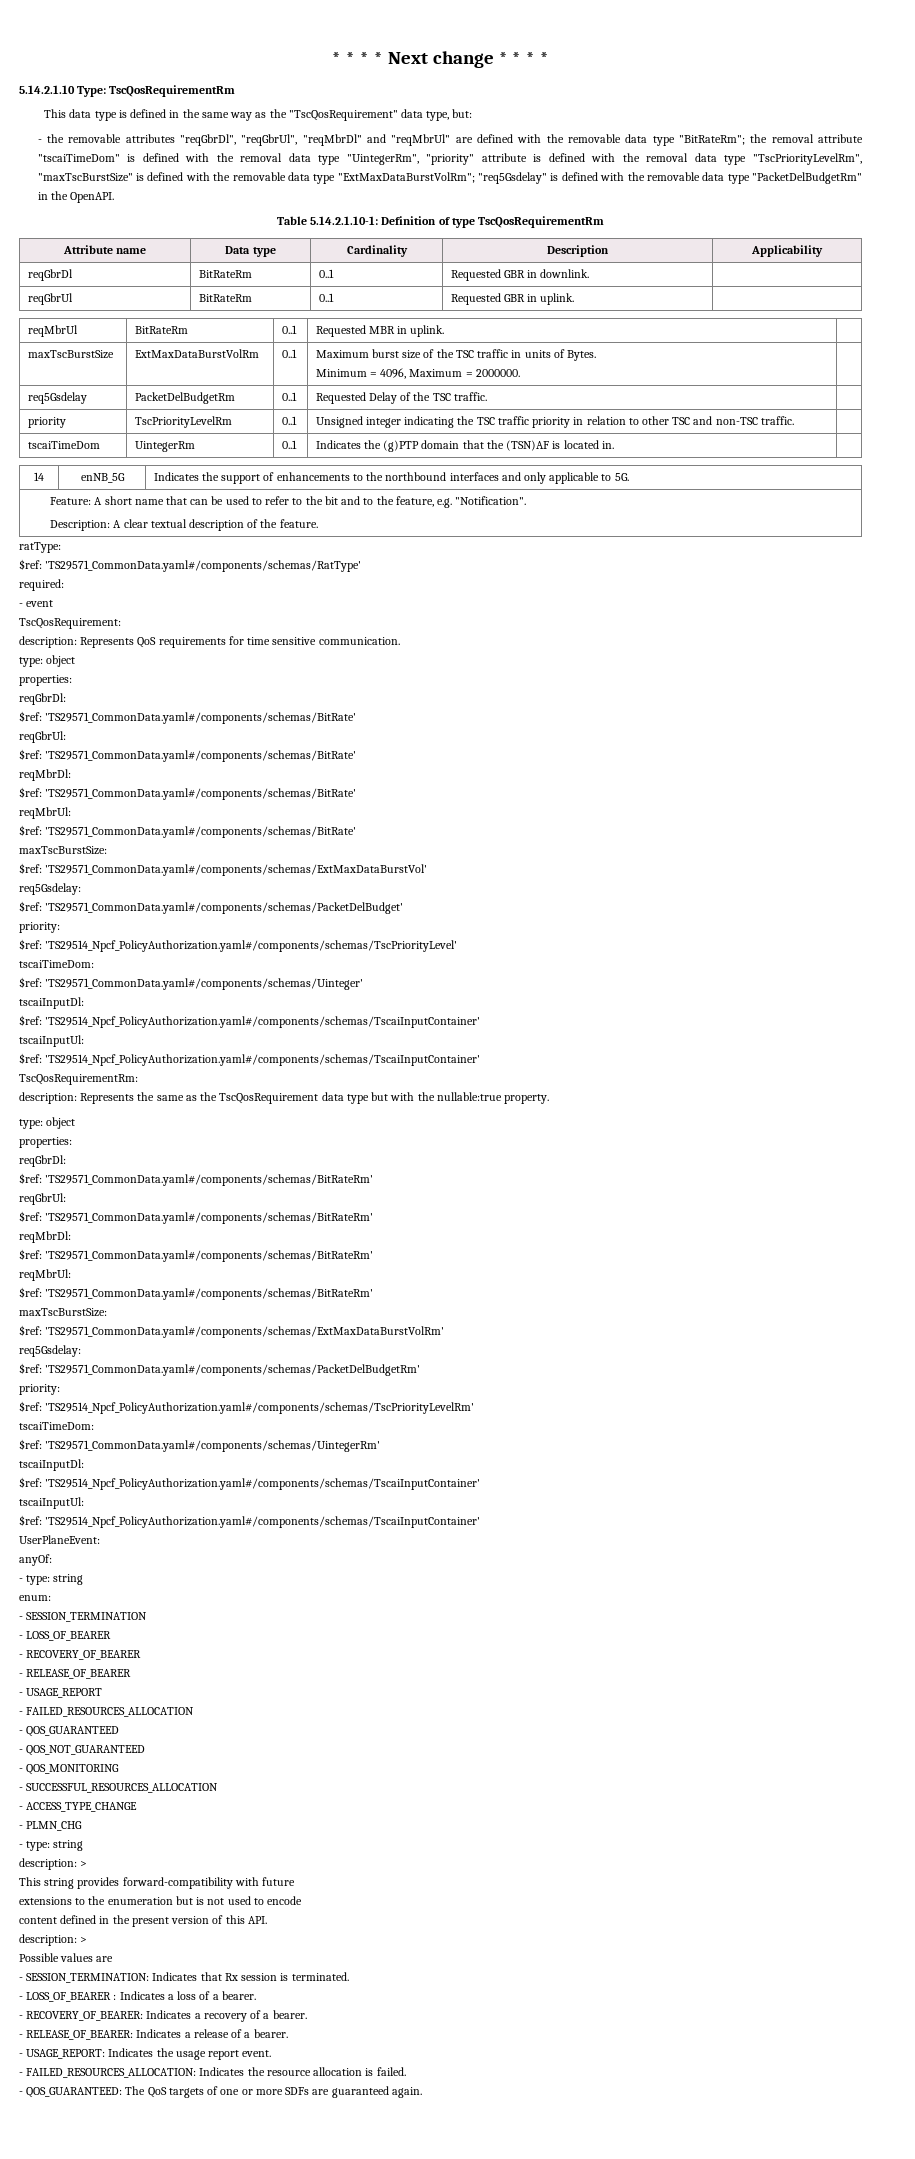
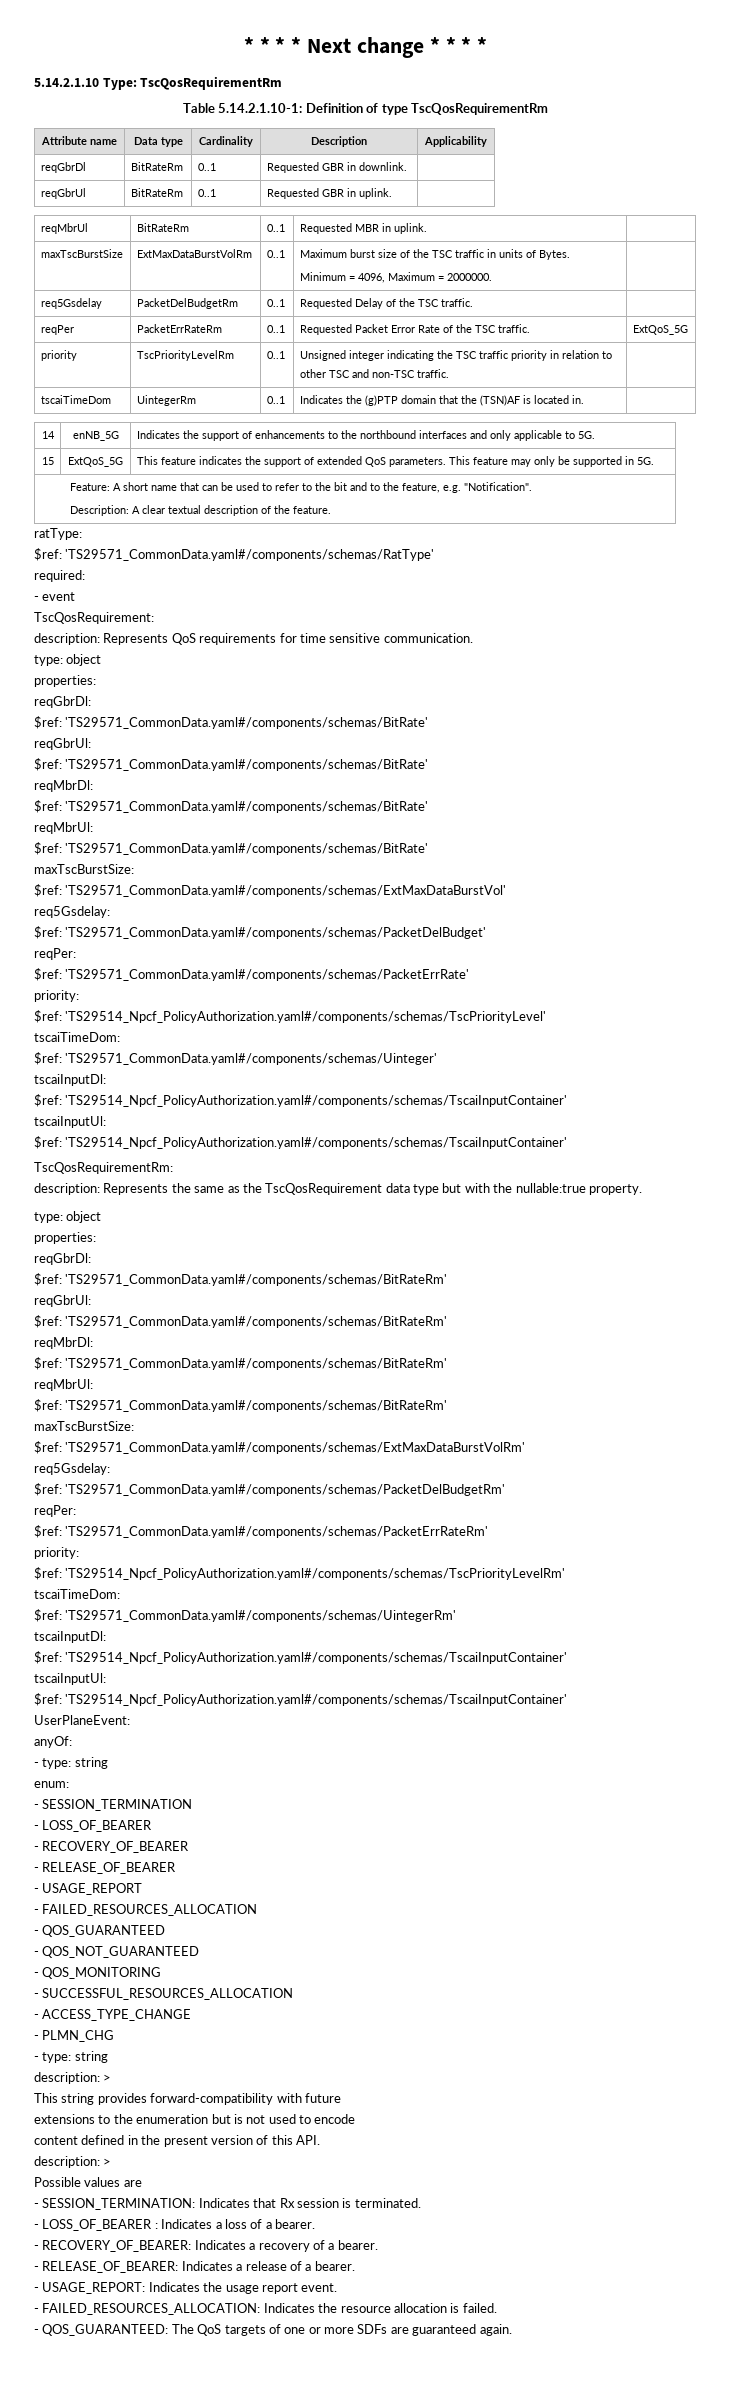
- This data type is defined in the same way as the "TscQosRequirement" data type, but:
- - the removable attributes "reqGbrDl", "reqGbrUl", "reqMbrDl" and "reqMbrUl" are defined with the removable data type "BitRateRm"; the removal attribute "tscaiTimeDom" is defined with the removal data type "UintegerRm", "priority" attribute is defined with the removal data type "TscPriorityLevelRm", "maxTscBurstSize" is defined with the removable data type "ExtMaxDataBurstVolRm"; "req5Gsdelay" is defined with the removable data type "PacketDelBudgetRm" in the OpenAPI.
+ reqPer | PacketErrRateRm | 0..1 | Requested Packet Error Rate of the TSC traffic. | ExtQoS_5G
+ 15 | ExtQoS_5G | This feature indicates the support of extended QoS parameters. This feature may only be supported in 5G.
  $ref: 'TS29571_CommonData.yaml#/components/schemas/PacketDelBudget'
+ reqPer:
+ $ref: 'TS29571_CommonData.yaml#/components/schemas/PacketErrRate'
  $ref: 'TS29571_CommonData.yaml#/components/schemas/PacketDelBudgetRm'
+ reqPer:
+ $ref: 'TS29571_CommonData.yaml#/components/schemas/PacketErrRateRm'

